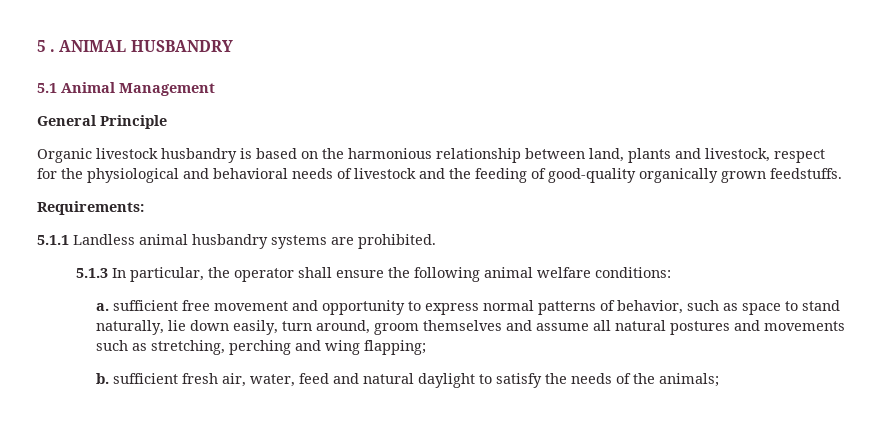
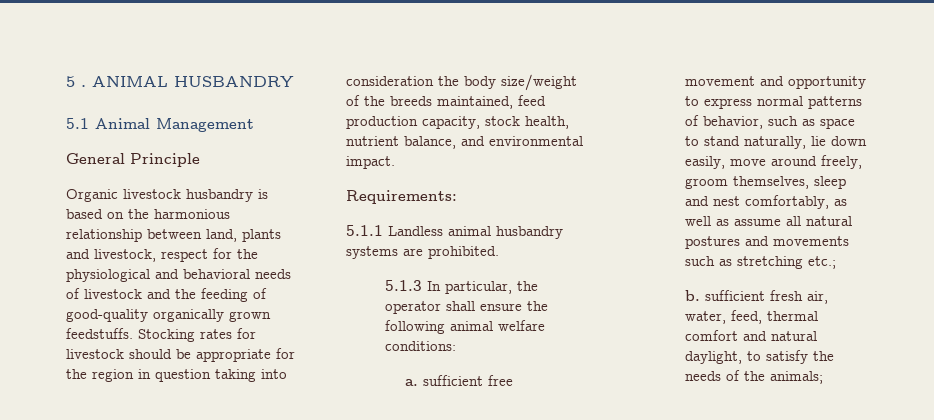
+ Stocking rates for livestock should be appropriate for the region in question taking into consideration the body size/weight of the breeds maintained, feed production capacity, stock health, nutrient balance, and environmental impact.
- a. sufficient free movement and opportunity to express normal patterns of behavior, such as space to stand naturally, lie down easily, turn around, groom themselves and assume all natural postures and movements such as stretching, perching and wing flapping;
+ a. sufficient free movement and opportunity to express normal patterns of behavior, such as space to stand naturally, lie down easily, move around freely, groom themselves, sleep and nest comfortably, as well as assume all natural postures and movements such as stretching etc.;
- b. sufficient fresh air, water, feed and natural daylight to satisfy the needs of the animals;
+ b. sufficient fresh air, water, feed, thermal comfort and natural daylight, to satisfy the needs of the animals;

